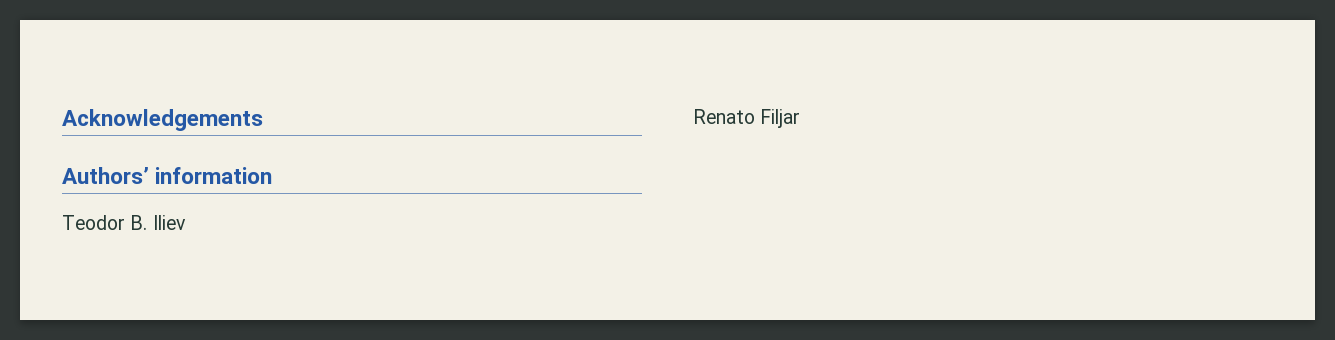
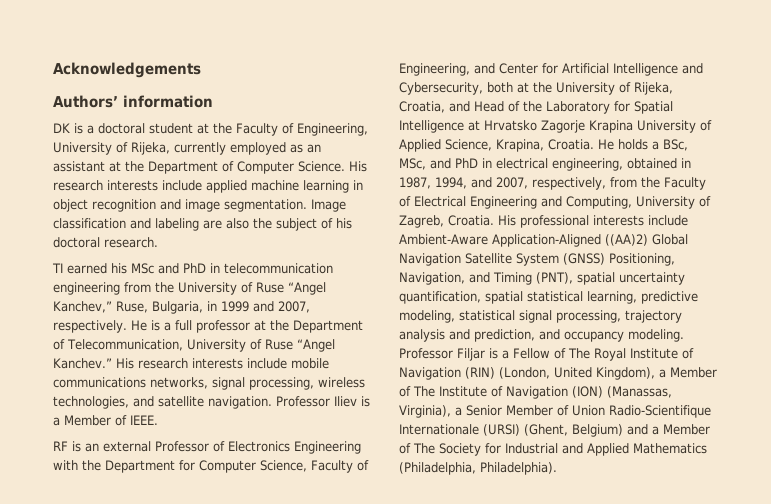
- Teodor B. Iliev
- Renato Filjar
+ DK is a doctoral student at the Faculty of Engineering, University of Rijeka, currently employed as an assistant at the Department of Computer Science. His research interests include applied machine learning in object recognition and image segmentation. Image classification and labeling are also the subject of his doctoral research.
+ TI earned his MSc and PhD in telecommunication engineering from the University of Ruse “Angel Kanchev,” Ruse, Bulgaria, in 1999 and 2007, respectively. He is a full professor at the Department of Telecommunication, University of Ruse “Angel Kanchev.” His research interests include mobile communications networks, signal processing, wireless technologies, and satellite navigation. Professor Iliev is a Member of IEEE.
+ RF is an external Professor of Electronics Engineering with the Department for Computer Science, Faculty of Engineering, and Center for Artificial Intelligence and Cybersecurity, both at the University of Rijeka, Croatia, and Head of the Laboratory for Spatial Intelligence at Hrvatsko Zagorje Krapina University of Applied Science, Krapina, Croatia. He holds a BSc, MSc, and PhD in electrical engineering, obtained in 1987, 1994, and 2007, respectively, from the Faculty of Electrical Engineering and Computing, University of Zagreb, Croatia. His professional interests include Ambient-Aware Application-Aligned ((AA)2) Global Navigation Satellite System (GNSS) Positioning, Navigation, and Timing (PNT), spatial uncertainty quantification, spatial statistical learning, predictive modeling, statistical signal processing, trajectory analysis and prediction, and occupancy modeling. Professor Filjar is a Fellow of The Royal Institute of Navigation (RIN) (London, United Kingdom), a Member of The Institute of Navigation (ION) (Manassas, Virginia), a Senior Member of Union Radio-Scientifique Internationale (URSI) (Ghent, Belgium) and a Member of The Society for Industrial and Applied Mathematics (Philadelphia, Philadelphia).

